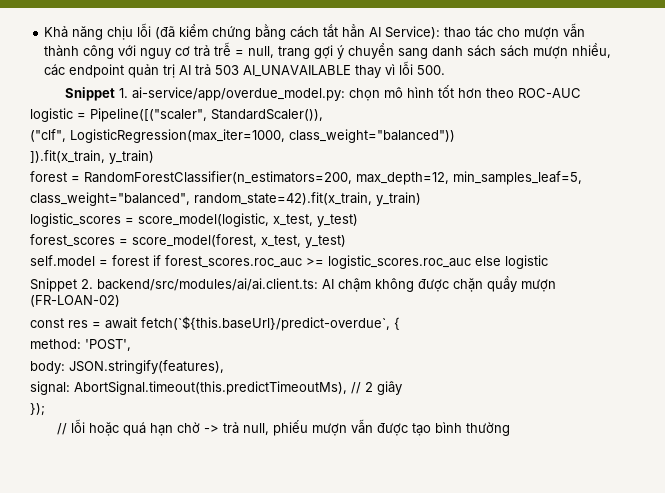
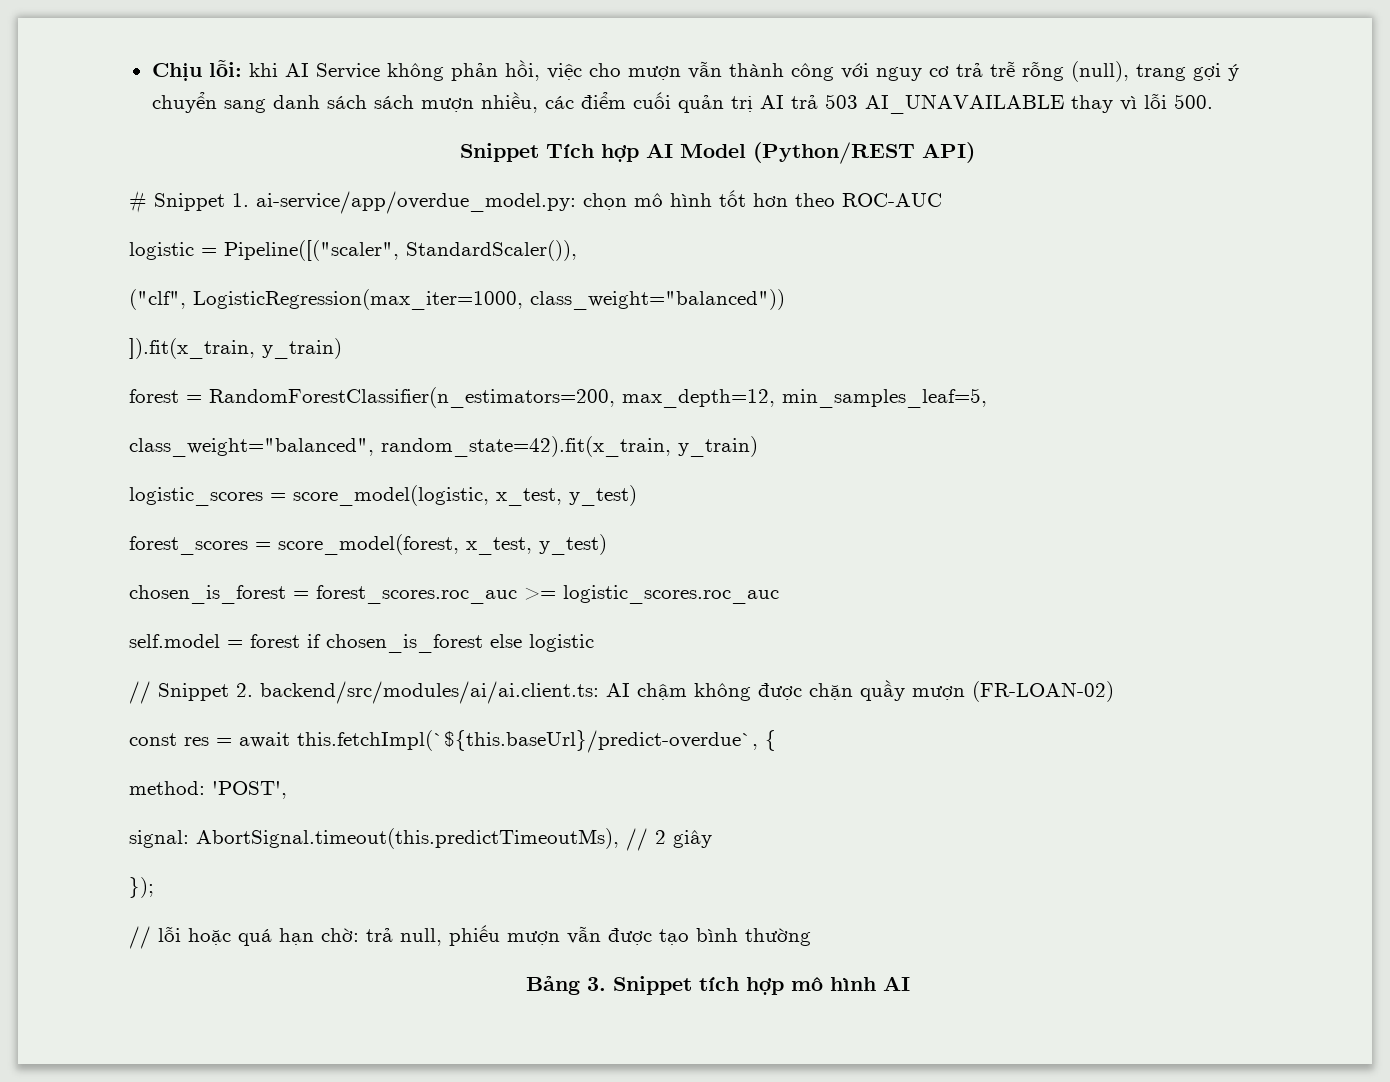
- Khả năng chịu lỗi (đã kiểm chứng bằng cách tắt hẳn AI Service): thao tác cho mượn vẫn thành công với nguy cơ trả trễ = null, trang gợi ý chuyển sang danh sách sách mượn nhiều, các endpoint quản trị AI trả 503 AI_UNAVAILABLE thay vì lỗi 500.
+ Chịu lỗi: khi AI Service không phản hồi, việc cho mượn vẫn thành công với nguy cơ trả trễ rỗng (null), trang gợi ý chuyển sang danh sách sách mượn nhiều, các điểm cuối quản trị AI trả 503 AI_UNAVAILABLE thay vì lỗi 500.
- Snippet 1. ai-service/app/overdue_model.py: chọn mô hình tốt hơn theo ROC-AUC
+ Snippet Tích hợp AI Model (Python/REST API)
+ # Snippet 1. ai-service/app/overdue_model.py: chọn mô hình tốt hơn theo ROC-AUC
+ chosen_is_forest = forest_scores.roc_auc >= logistic_scores.roc_auc
- self.model = forest if forest_scores.roc_auc >= logistic_scores.roc_auc else logistic
+ self.model = forest if chosen_is_forest else logistic
- Snippet 2. backend/src/modules/ai/ai.client.ts: AI chậm không được chặn quầy mượn (FR-LOAN-02)
+ // Snippet 2. backend/src/modules/ai/ai.client.ts: AI chậm không được chặn quầy mượn (FR-LOAN-02)
- const res = await fetch(`${this.baseUrl}/predict-overdue`, {
+ const res = await this.fetchImpl(`${this.baseUrl}/predict-overdue`, {
- body: JSON.stringify(features),
- // lỗi hoặc quá hạn chờ -> trả null, phiếu mượn vẫn được tạo bình thường
+ // lỗi hoặc quá hạn chờ: trả null, phiếu mượn vẫn được tạo bình thường
+ Bảng 3. Snippet tích hợp mô hình AI

